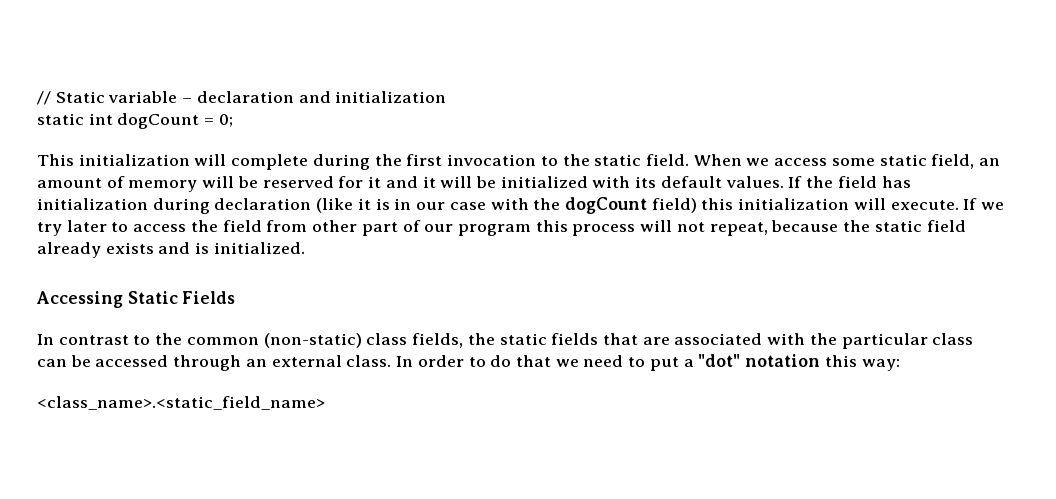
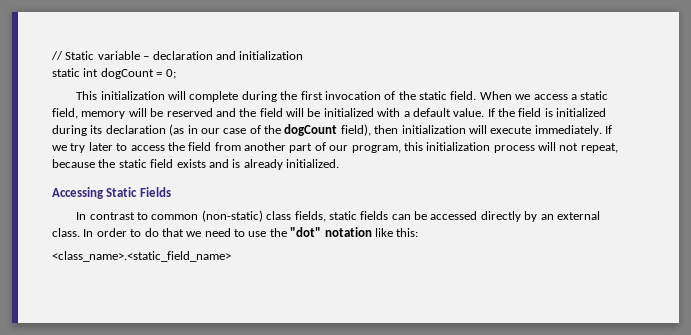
- This initialization will complete during the first invocation to the static field.
+ This initialization will complete during the first invocation of the static field.
- When we access some static field, an amount of memory will be reserved for it and it will be initialized with its default values. If the field has initialization during declaration (like it is in our case with the dogCount field) this initialization will execute.
+ When we access a static field, memory will be reserved and the field will be initialized with a default value. If the field is initialized during its declaration (as in our case of the dogCount field), then initialization will execute immediately.
- If we try later to access the field from other part of our program this process will not repeat, because the static field already exists and is initialized.
+ If we try later to access the field from another part of our program, this initialization process will not repeat, because the static field exists and is already initialized.
- In contrast to the common (non-static) class fields, the static fields that are associated with the particular class can be accessed through an external class.
+ In contrast to common (non-static) class fields, static fields can be accessed directly by an external class.
- In order to do that we need to put a "dot" notation this way:
+ In order to do that we need to use the "dot" notation like this:

